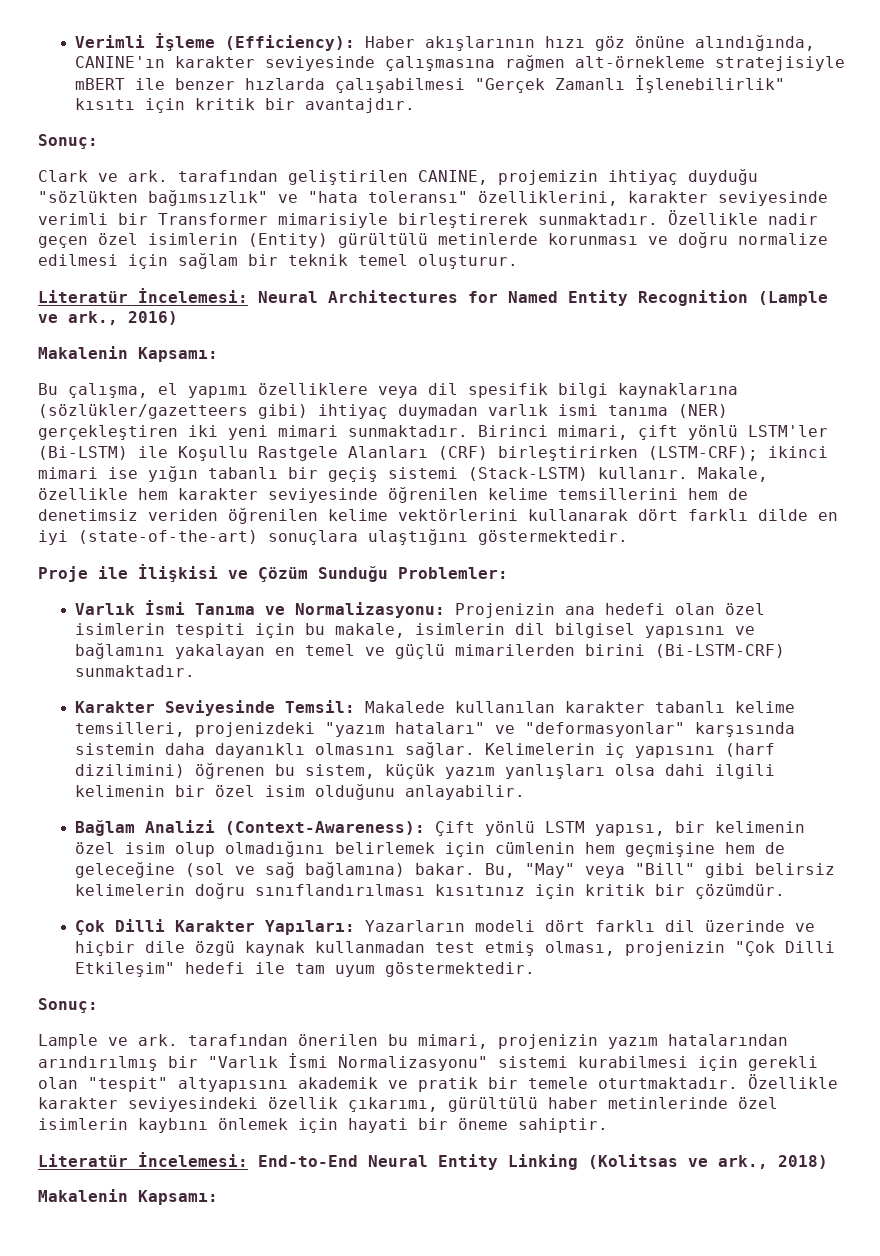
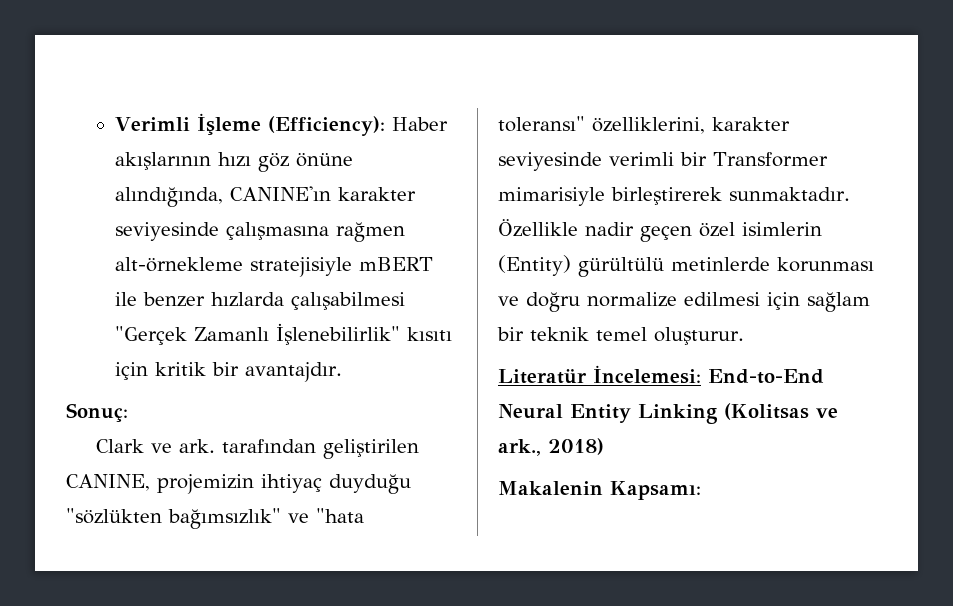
- Literatür İncelemesi: Neural Architectures for Named Entity Recognition (Lample ve ark., 2016)
- Makalenin Kapsamı:
- Bu çalışma, el yapımı özelliklere veya dil spesifik bilgi kaynaklarına (sözlükler/gazetteers gibi) ihtiyaç duymadan varlık ismi tanıma (NER) gerçekleştiren iki yeni mimari sunmaktadır. Birinci mimari, çift yönlü LSTM'ler (Bi-LSTM) ile Koşullu Rastgele Alanları (CRF) birleştirirken (LSTM-CRF); ikinci mimari ise yığın tabanlı bir geçiş sistemi (Stack-LSTM) kullanır. Makale, özellikle hem karakter seviyesinde öğrenilen kelime temsillerini hem de denetimsiz veriden öğrenilen kelime vektörlerini kullanarak dört farklı dilde en iyi (state-of-the-art) sonuçlara ulaştığını göstermektedir.
- Proje ile İlişkisi ve Çözüm Sunduğu Problemler:
- Varlık İsmi Tanıma ve Normalizasyonu: Projenizin ana hedefi olan özel isimlerin tespiti için bu makale, isimlerin dil bilgisel yapısını ve bağlamını yakalayan en temel ve güçlü mimarilerden birini (Bi-LSTM-CRF) sunmaktadır.
- Karakter Seviyesinde Temsil: Makalede kullanılan karakter tabanlı kelime temsilleri, projenizdeki "yazım hataları" ve "deformasyonlar" karşısında sistemin daha dayanıklı olmasını sağlar. Kelimelerin iç yapısını (harf dizilimini) öğrenen bu sistem, küçük yazım yanlışları olsa dahi ilgili kelimenin bir özel isim olduğunu anlayabilir.
- Bağlam Analizi (Context-Awareness): Çift yönlü LSTM yapısı, bir kelimenin özel isim olup olmadığını belirlemek için cümlenin hem geçmişine hem de geleceğine (sol ve sağ bağlamına) bakar. Bu, "May" veya "Bill" gibi belirsiz kelimelerin doğru sınıflandırılması kısıtınız için kritik bir çözümdür.
- Çok Dilli Karakter Yapıları: Yazarların modeli dört farklı dil üzerinde ve hiçbir dile özgü kaynak kullanmadan test etmiş olması, projenizin "Çok Dilli Etkileşim" hedefi ile tam uyum göstermektedir.
- Sonuç:
- Lample ve ark. tarafından önerilen bu mimari, projenizin yazım hatalarından arındırılmış bir "Varlık İsmi Normalizasyonu" sistemi kurabilmesi için gerekli olan "tespit" altyapısını akademik ve pratik bir temele oturtmaktadır. Özellikle karakter seviyesindeki özellik çıkarımı, gürültülü haber metinlerinde özel isimlerin kaybını önlemek için hayati bir öneme sahiptir.

